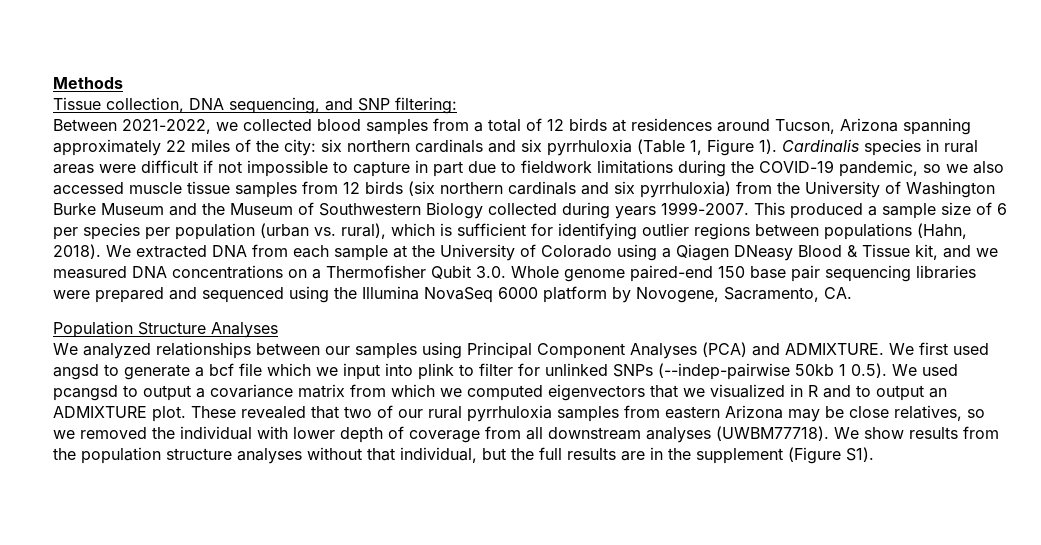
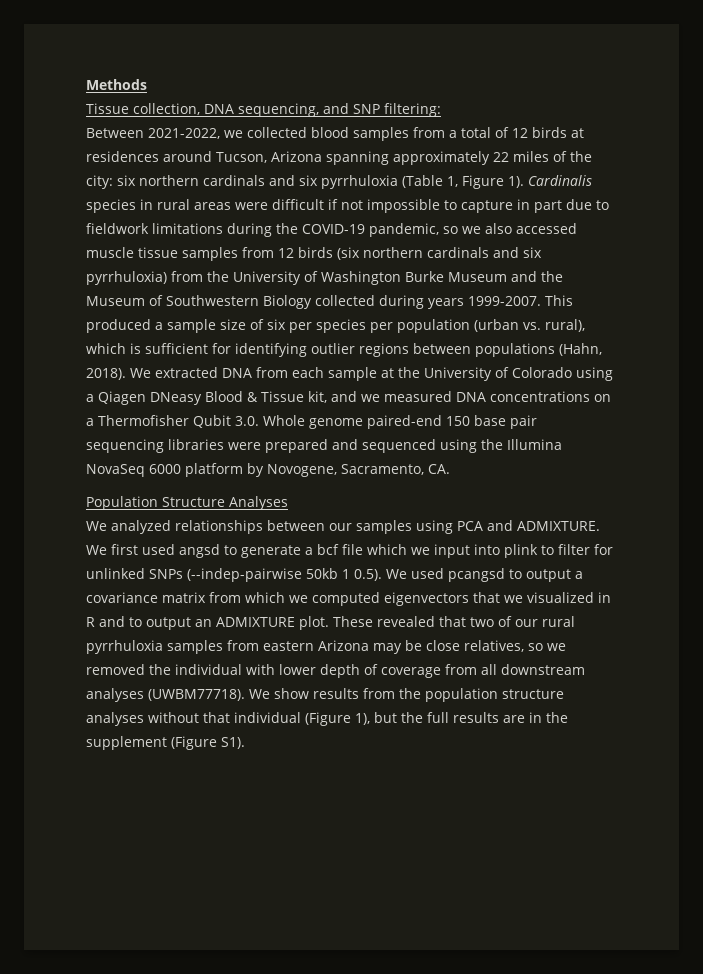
- This produced a sample size of 6 per species per population (urban vs. rural), which is sufficient for identifying outlier regions between populations (Hahn, 2018).
+ This produced a sample size of six per species per population (urban vs. rural), which is sufficient for identifying outlier regions between populations (Hahn, 2018).
- We analyzed relationships between our samples using Principal Component Analyses (PCA) and ADMIXTURE.
+ We analyzed relationships between our samples using PCA and ADMIXTURE.
- We show results from the population structure analyses without that individual, but the full results are in the supplement (Figure S1).
+ We show results from the population structure analyses without that individual (Figure 1), but the full results are in the supplement (Figure S1).

